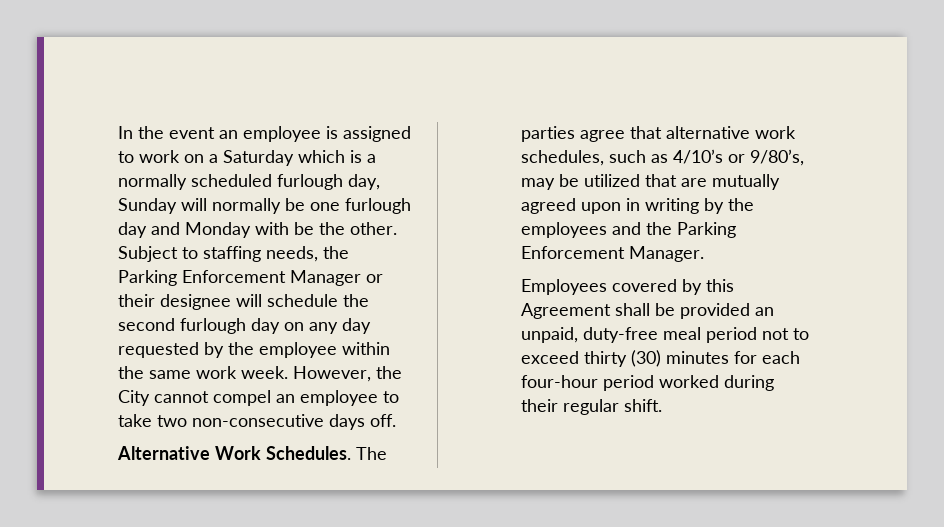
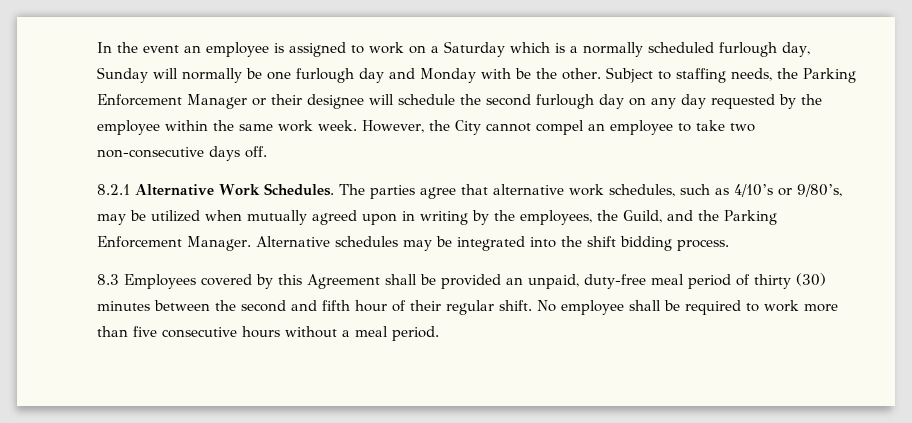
- Alternative Work Schedules.
+ 8.2.1 Alternative Work Schedules.
- The parties agree that alternative work schedules, such as 4/10’s or 9/80’s, may be utilized that are mutually agreed upon in writing by the employees and the Parking Enforcement Manager.
- Employees covered by this Agreement shall be provided an unpaid, duty-free meal period not to exceed thirty (30) minutes for each four-hour period worked during their regular shift.
+ The parties agree that alternative work schedules, such as 4/10’s or 9/80’s, may be utilized when mutually agreed upon in writing by the employees, the Guild, and the Parking Enforcement Manager. Alternative schedules may be integrated into the shift bidding process.
+ 8.3 Employees covered by this Agreement shall be provided an unpaid, duty-free meal period of thirty (30) minutes between the second and fifth hour of their regular shift. No employee shall be required to work more than five consecutive hours without a meal period.

